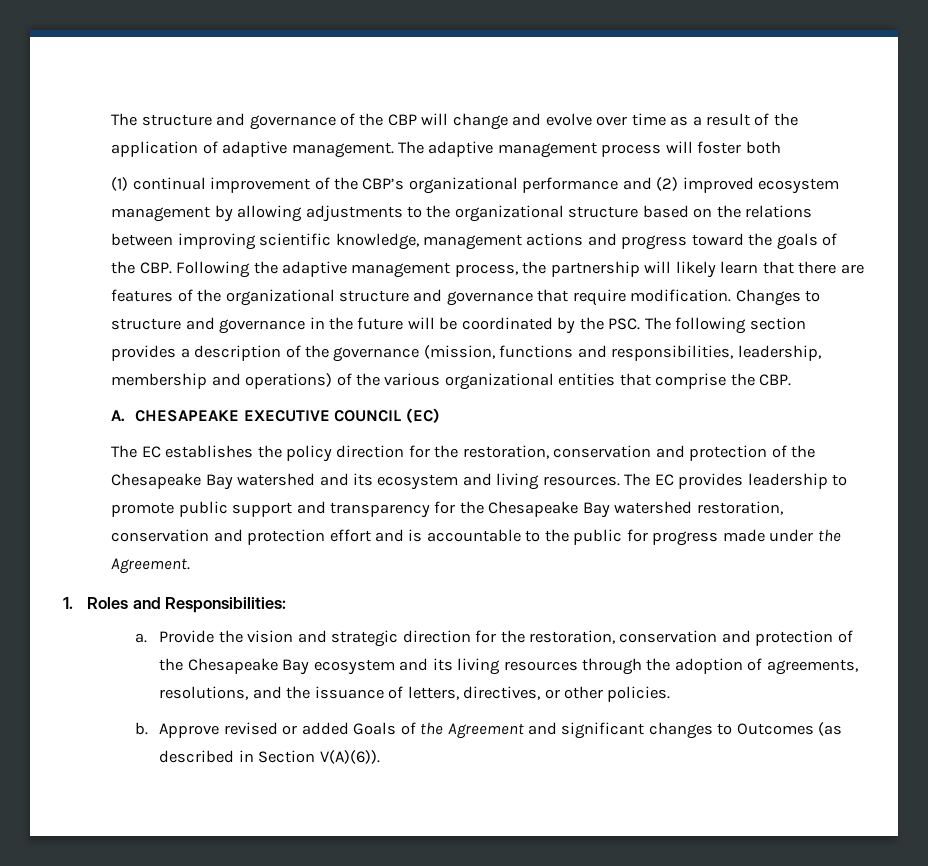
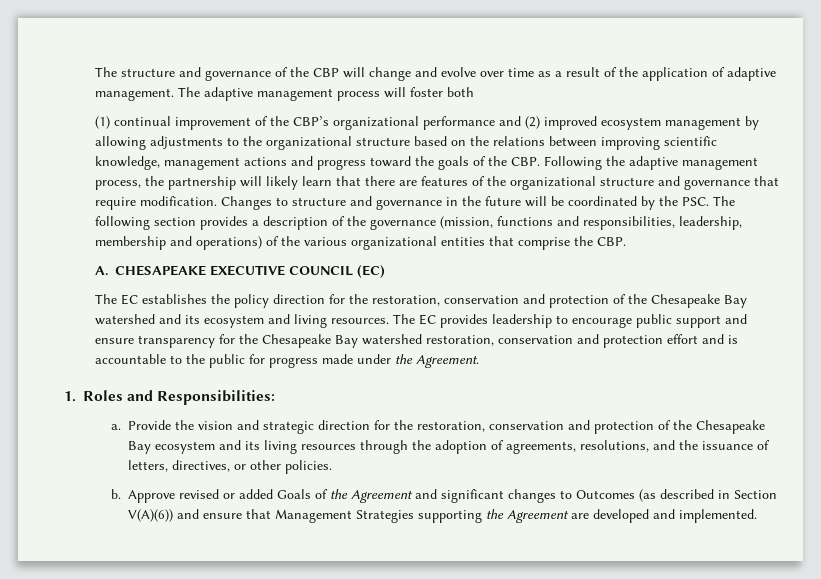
- The EC provides leadership to promote public support and transparency for the Chesapeake Bay watershed restoration, conservation and protection effort and is accountable to the public for progress made under the Agreement.
+ The EC provides leadership to encourage public support and ensure transparency for the Chesapeake Bay watershed restoration, conservation and protection effort and is accountable to the public for progress made under the Agreement.
- Approve revised or added Goals of the Agreement and significant changes to Outcomes (as described in Section V(A)(6)).
+ Approve revised or added Goals of the Agreement and significant changes to Outcomes (as described in Section V(A)(6)) and ensure that Management Strategies supporting the Agreement are developed and implemented.

